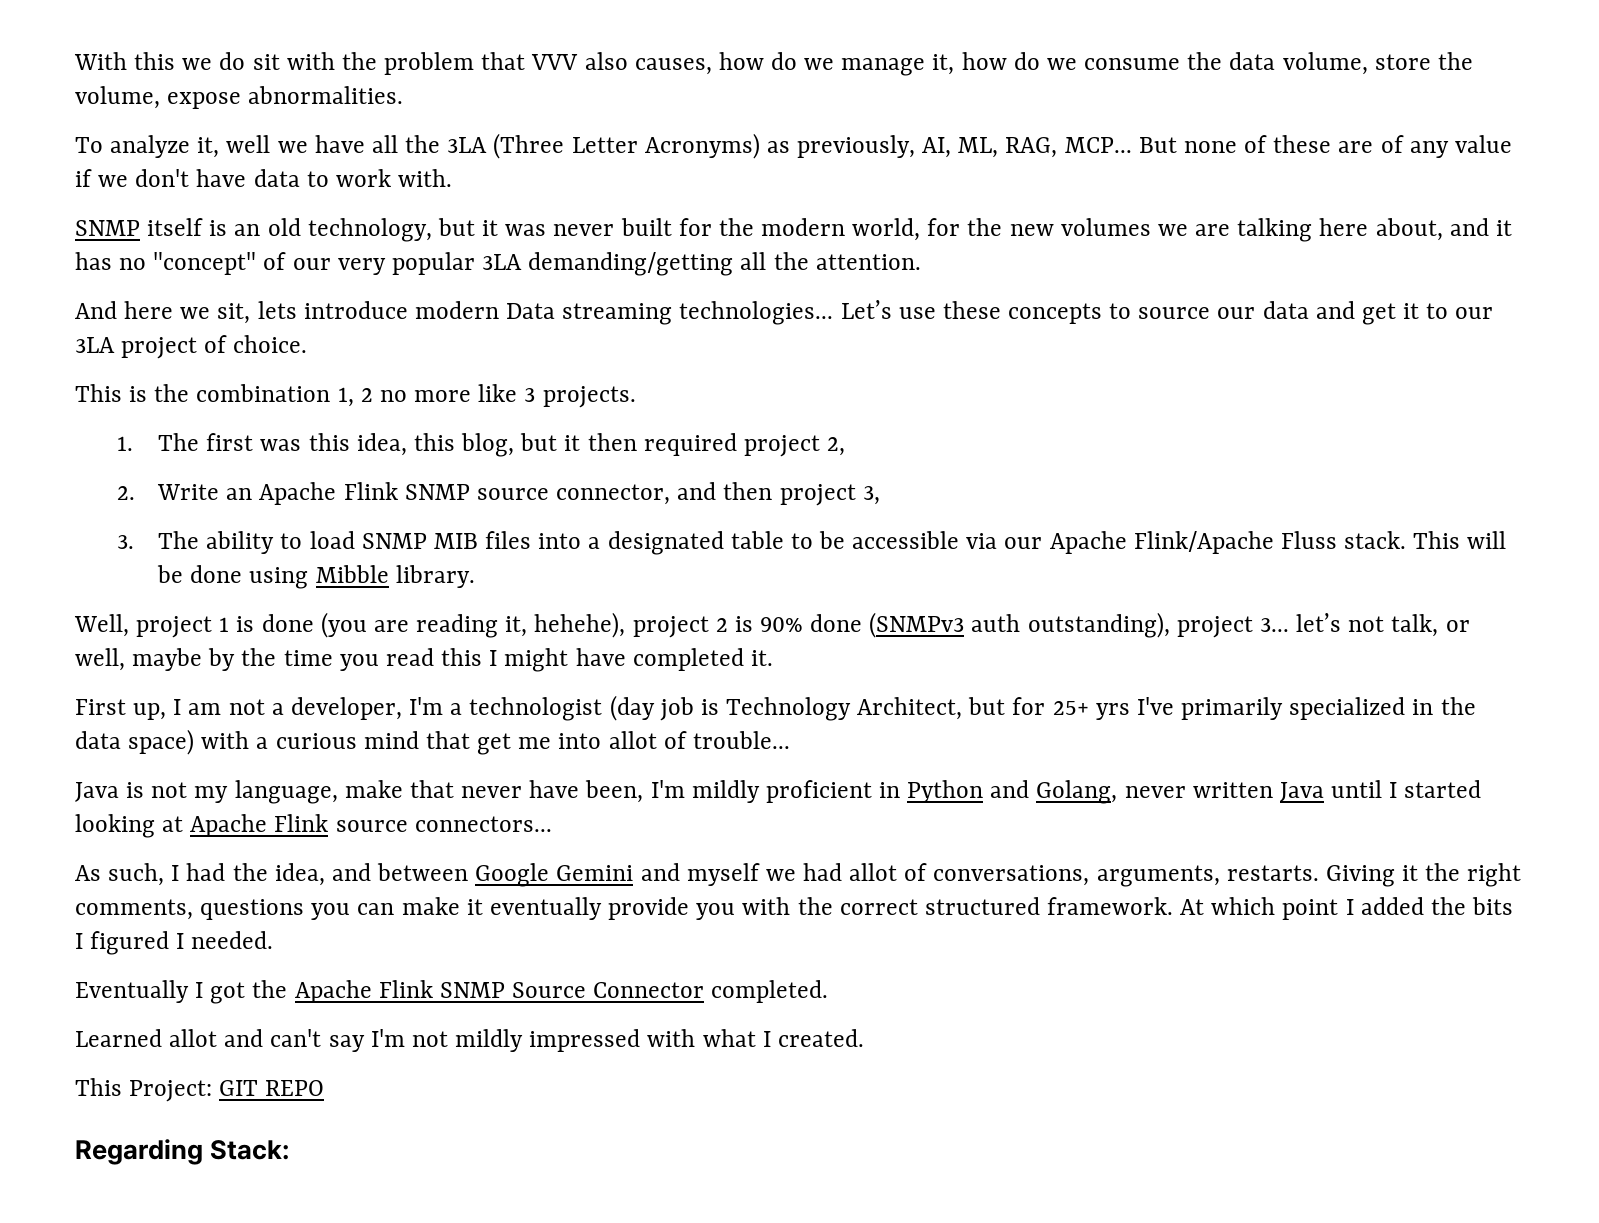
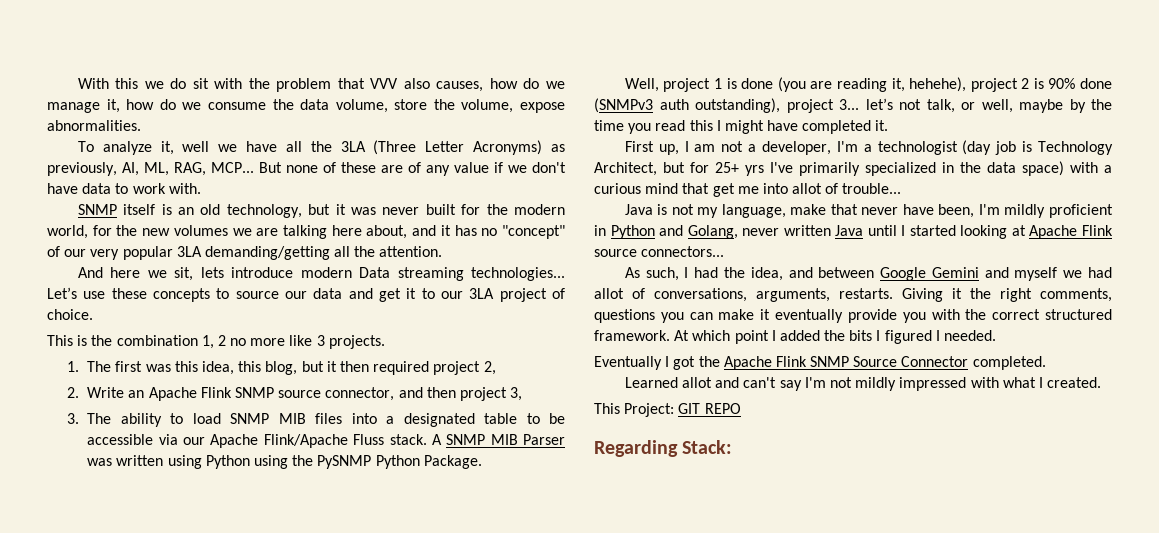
- This will be done using Mibble library.
+ A SNMP MIB Parser was written using Python using the PySNMP Python Package.

